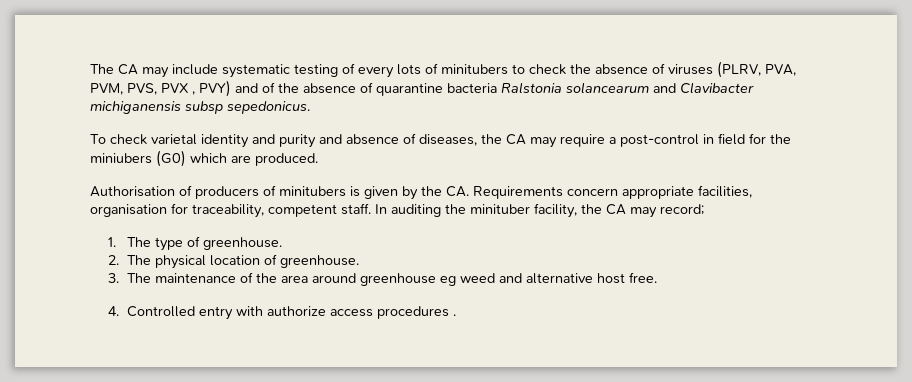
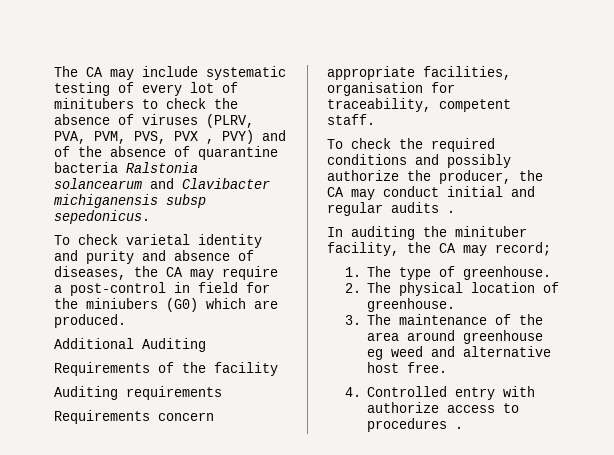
- The CA may include systematic testing of every lots of minitubers to check the absence of viruses (PLRV, PVA, PVM, PVS, PVX , PVY) and of the absence of quarantine bacteria Ralstonia solancearum and Clavibacter michiganensis subsp sepedonicus.
+ The CA may include systematic testing of every lot of minitubers to check the absence of viruses (PLRV, PVA, PVM, PVS, PVX , PVY) and of the absence of quarantine bacteria Ralstonia solancearum and Clavibacter michiganensis subsp sepedonicus.
- Authorisation of producers of minitubers is given by the CA. Requirements concern appropriate facilities, organisation for traceability, competent staff. In auditing the minituber facility, the CA may record;
+ Additional Auditing
+ Requirements of the facility
+ Auditing requirements
+ Requirements concern appropriate facilities, organisation for traceability, competent staff.
+ To check the required conditions and possibly authorize the producer, the CA may conduct initial and regular audits .
+ In auditing the minituber facility, the CA may record;
- 4. Controlled entry with authorize access procedures .
+ 4. Controlled entry with authorize access to procedures .

